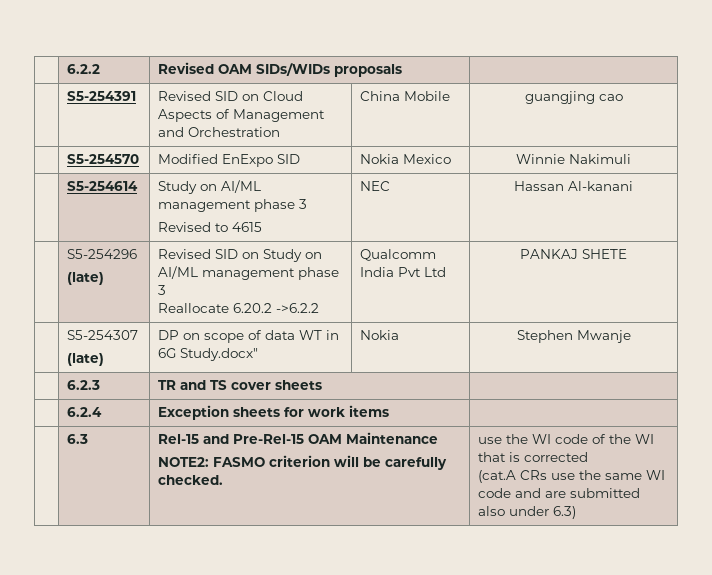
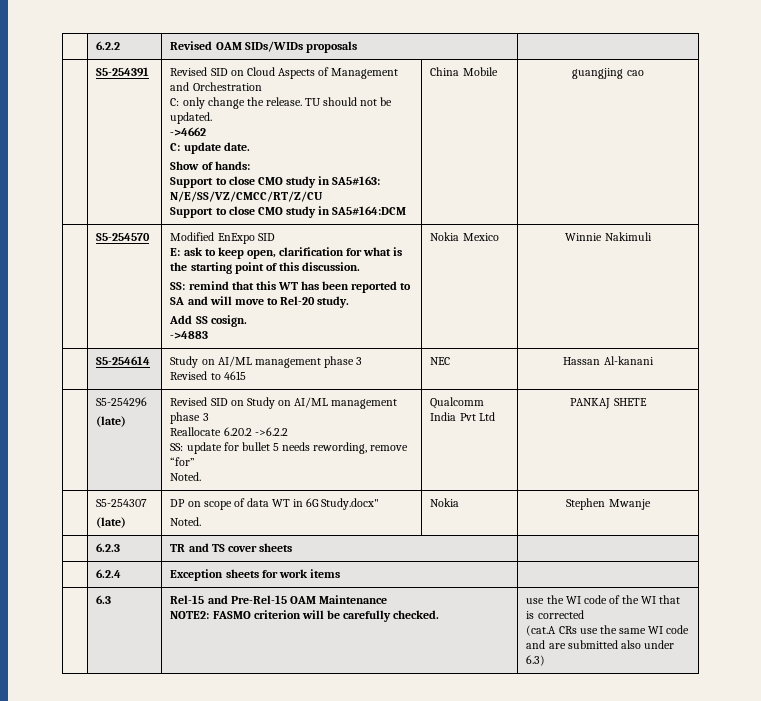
+ C: only change the release. TU should not be updated.
+ ->4662
+ C: update date.
+ Show of hands:
+ Support to close CMO study in SA5#163: N/E/SS/VZ/CMCC/RT/Z/CU
+ Support to close CMO study in SA5#164:DCM
+ E: ask to keep open, clarification for what is the starting point of this discussion.
+ SS: remind that this WT has been reported to SA and will move to Rel-20 study.
+ Add SS cosign.
+ ->4883
  | S5-254296
  (late) | Revised SID on Study on AI/ML management phase 3
- Reallocate 6.20.2 ->6.2.2 | Qualcomm India Pvt Ltd | PANKAJ SHETE
+ Reallocate 6.20.2 ->6.2.2
+ SS: update for bullet 5 needs rewording, remove “for”
+ Noted. | Qualcomm India Pvt Ltd | PANKAJ SHETE
  | S5-254307
- (late) | DP on scope of data WT in 6G Study.docx" | Nokia | Stephen Mwanje
+ (late) | DP on scope of data WT in 6G Study.docx"
+ Noted. | Nokia | Stephen Mwanje

